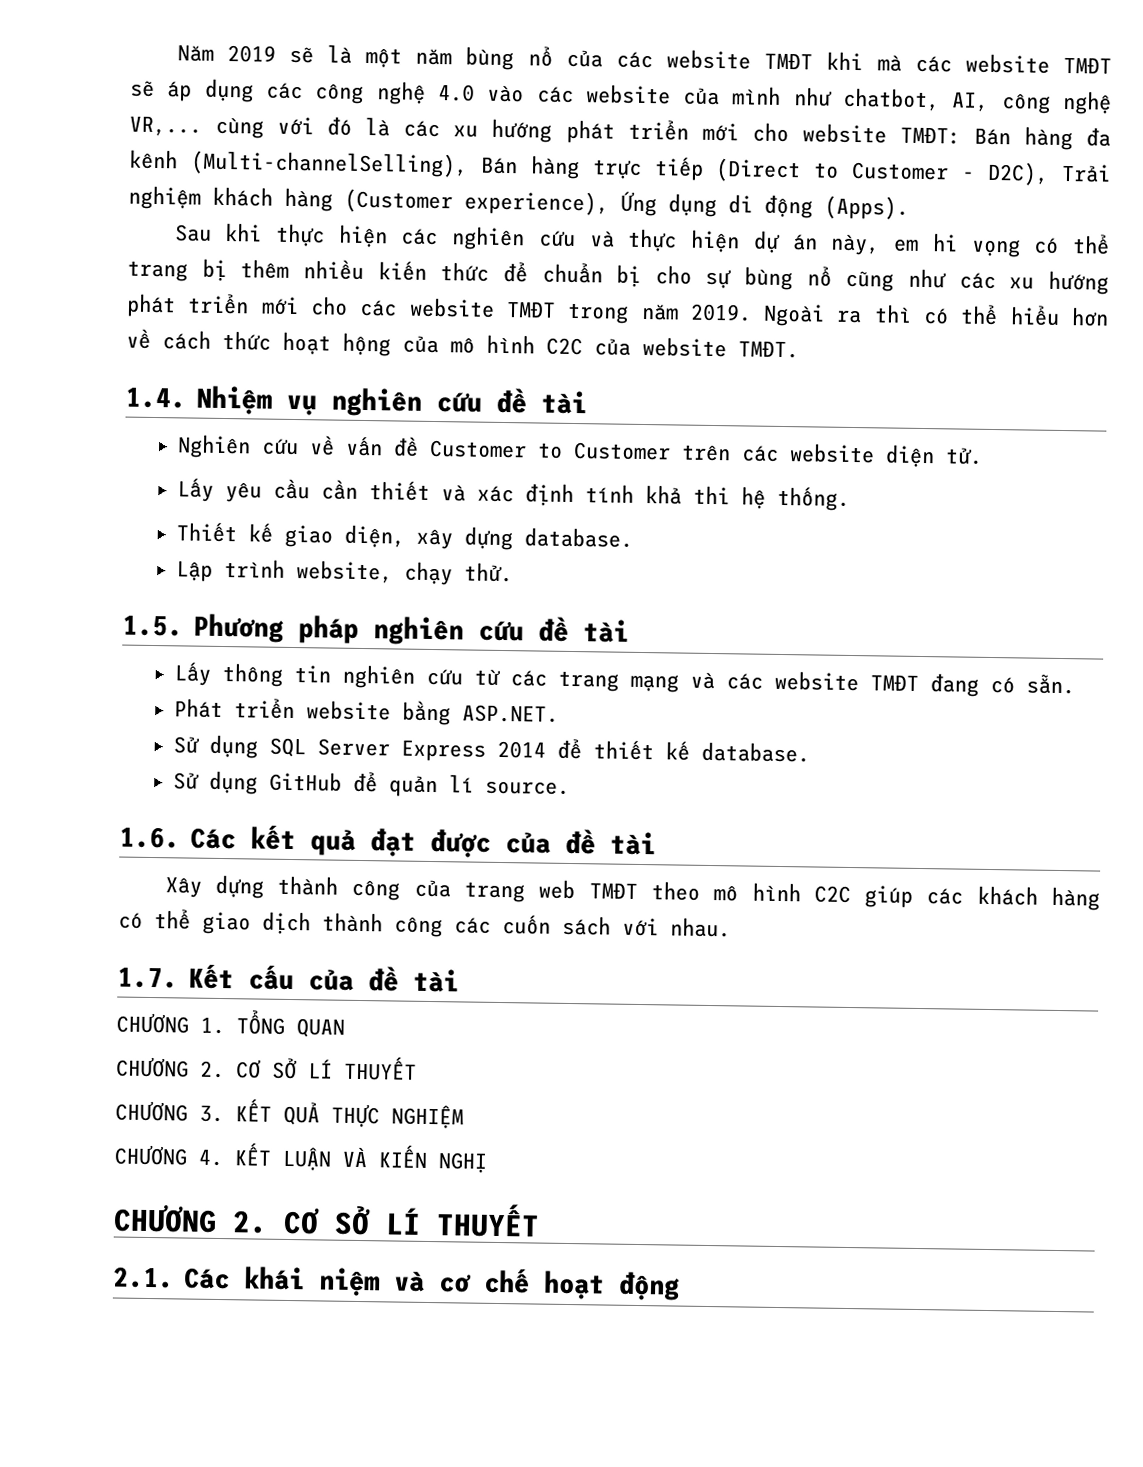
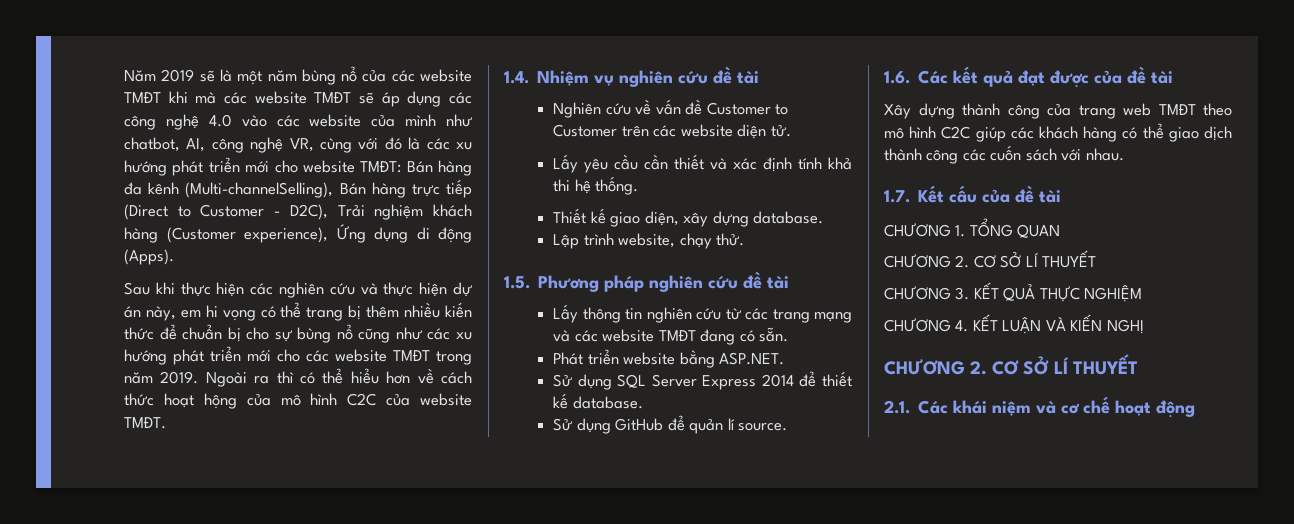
- Năm 2019 sẽ là một năm bùng nổ của các website TMĐT khi mà các website TMĐT sẽ áp dụng các công nghệ 4.0 vào các website của mình như chatbot, AI, công nghệ VR,... cùng với đó là các xu hướng phát triển mới cho website TMĐT:
+ Năm 2019 sẽ là một năm bùng nổ của các website TMĐT khi mà các website TMĐT sẽ áp dụng các công nghệ 4.0 vào các website của mình như chatbot, AI, công nghệ VR, cùng với đó là các xu hướng phát triển mới cho website TMĐT:

